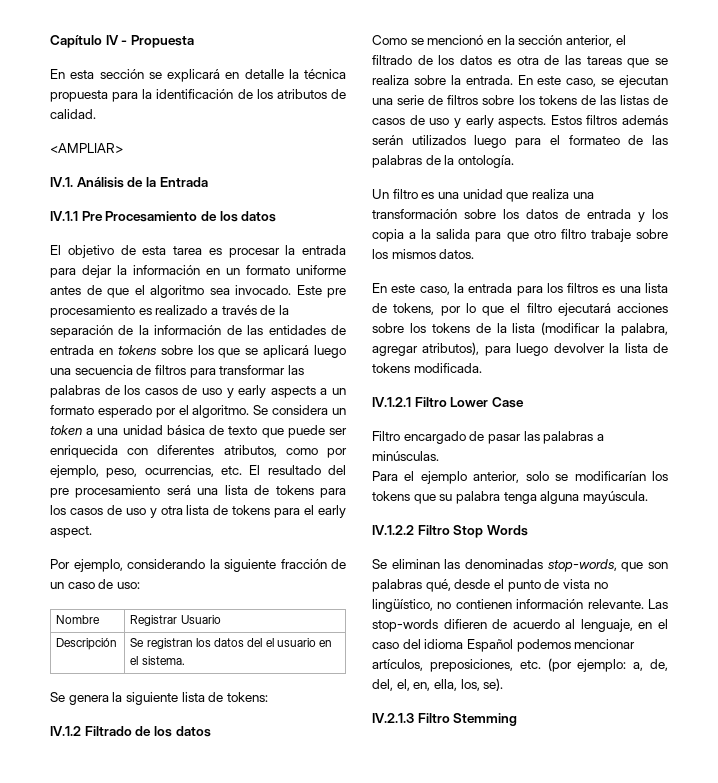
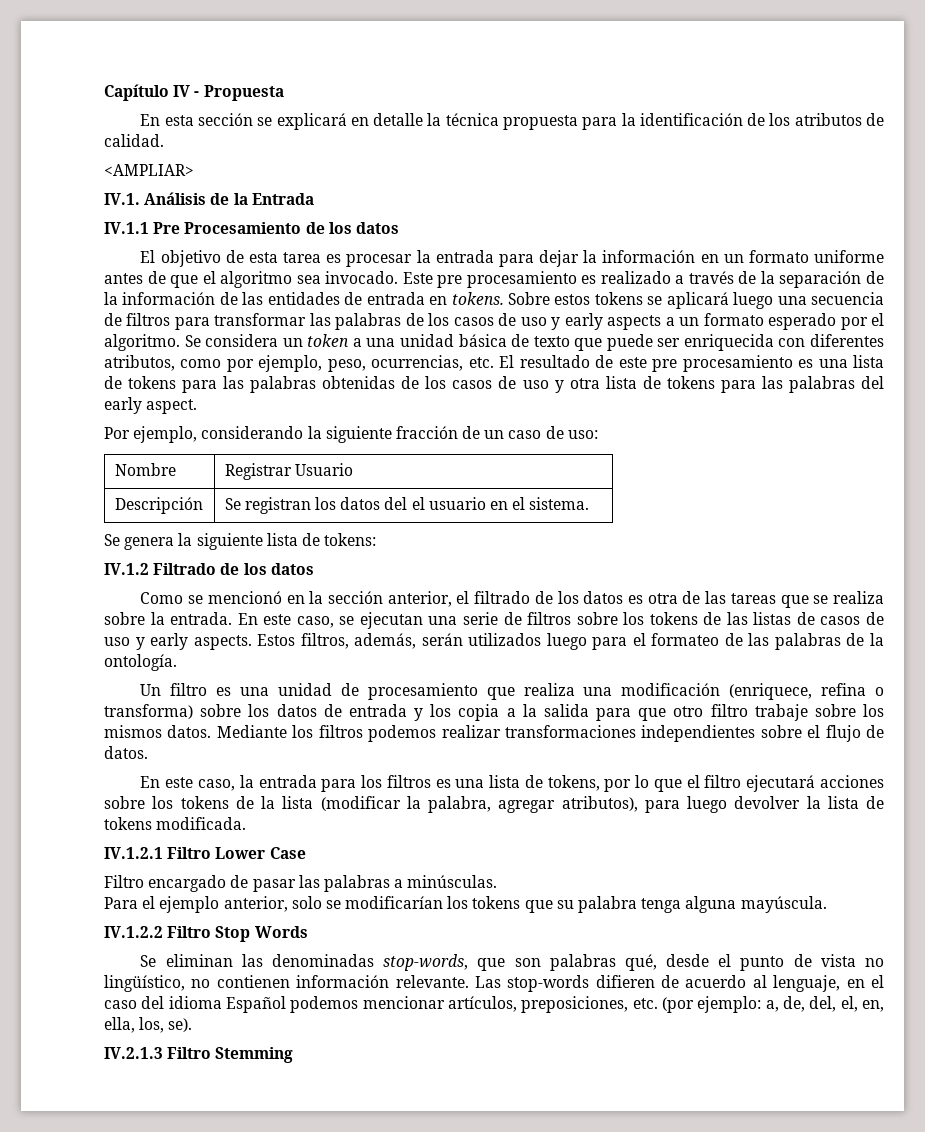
- Este pre procesamiento es realizado a través de la separación de la información de las entidades de entrada en tokens sobre los que se aplicará luego una secuencia de filtros para transformar las palabras de los casos de uso y early aspects a un formato esperado por el algoritmo.
+ Este pre procesamiento es realizado a través de la separación de la información de las entidades de entrada en tokens. Sobre estos tokens se aplicará luego una secuencia de filtros para transformar las palabras de los casos de uso y early aspects a un formato esperado por el algoritmo.
- Se considera un token a una unidad básica de texto que puede ser enriquecida con diferentes atributos, como por ejemplo, peso, ocurrencias, etc. El resultado del pre procesamiento será una lista de tokens para los casos de uso y otra lista de tokens para el early aspect.
+ Se considera un token a una unidad básica de texto que puede ser enriquecida con diferentes atributos, como por ejemplo, peso, ocurrencias, etc. El resultado de este pre procesamiento es una lista de tokens para las palabras obtenidas de los casos de uso y otra lista de tokens para las palabras del early aspect.
- Estos filtros además serán utilizados luego para el formateo de las palabras de la ontología.
+ Estos filtros, además, serán utilizados luego para el formateo de las palabras de la ontología.
- Un filtro es una unidad que realiza una transformación sobre los datos de entrada y los copia a la salida para que otro filtro trabaje sobre los mismos datos.
+ Un filtro es una unidad de procesamiento que realiza una modificación (enriquece, refina o transforma) sobre los datos de entrada y los copia a la salida para que otro filtro trabaje sobre los mismos datos. Mediante los filtros podemos realizar transformaciones independientes sobre el flujo de datos.

